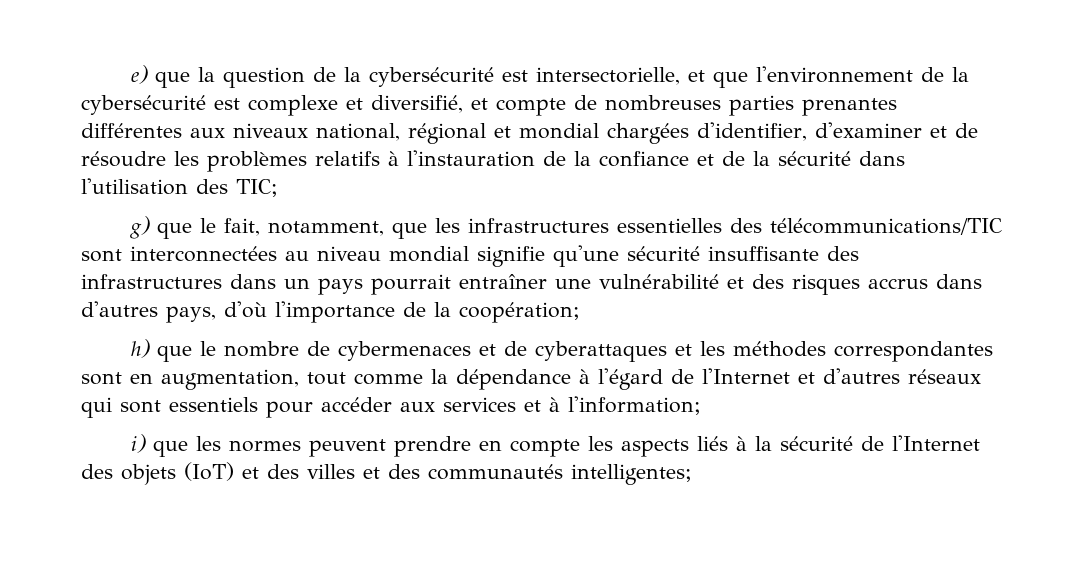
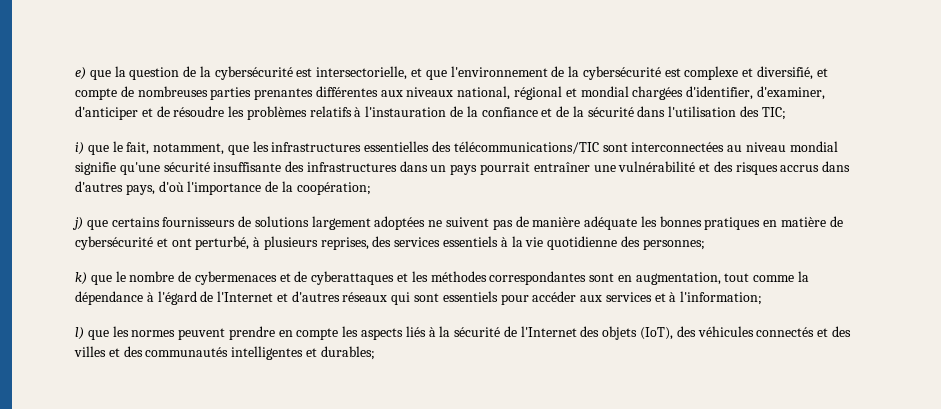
- e) que la question de la cybersécurité est intersectorielle, et que l'environnement de la cybersécurité est complexe et diversifié, et compte de nombreuses parties prenantes différentes aux niveaux national, régional et mondial chargées d'identifier, d'examiner et de résoudre les problèmes relatifs à l'instauration de la confiance et de la sécurité dans l'utilisation des TIC;
+ e) que la question de la cybersécurité est intersectorielle, et que l'environnement de la cybersécurité est complexe et diversifié, et compte de nombreuses parties prenantes différentes aux niveaux national, régional et mondial chargées d'identifier, d'examiner, d'anticiper et de résoudre les problèmes relatifs à l'instauration de la confiance et de la sécurité dans l'utilisation des TIC;
- g) que le fait, notamment, que les infrastructures essentielles des télécommunications/TIC sont interconnectées au niveau mondial signifie qu'une sécurité insuffisante des infrastructures dans un pays pourrait entraîner une vulnérabilité et des risques accrus dans d'autres pays, d'où l'importance de la coopération;
+ i) que le fait, notamment, que les infrastructures essentielles des télécommunications/TIC sont interconnectées au niveau mondial signifie qu'une sécurité insuffisante des infrastructures dans un pays pourrait entraîner une vulnérabilité et des risques accrus dans d'autres pays, d'où l'importance de la coopération;
- h) que le nombre de cybermenaces et de cyberattaques et les méthodes correspondantes sont en augmentation, tout comme la dépendance à l'égard de l'Internet et d'autres réseaux qui sont essentiels pour accéder aux services et à l'information;
+ j) que certains fournisseurs de solutions largement adoptées ne suivent pas de manière adéquate les bonnes pratiques en matière de cybersécurité et ont perturbé, à plusieurs reprises, des services essentiels à la vie quotidienne des personnes;
+ k) que le nombre de cybermenaces et de cyberattaques et les méthodes correspondantes sont en augmentation, tout comme la dépendance à l'égard de l'Internet et d'autres réseaux qui sont essentiels pour accéder aux services et à l'information;
- i) que les normes peuvent prendre en compte les aspects liés à la sécurité de l'Internet des objets (IoT) et des villes et des communautés intelligentes;
+ l) que les normes peuvent prendre en compte les aspects liés à la sécurité de l'Internet des objets (IoT), des véhicules connectés et des villes et des communautés intelligentes et durables;

